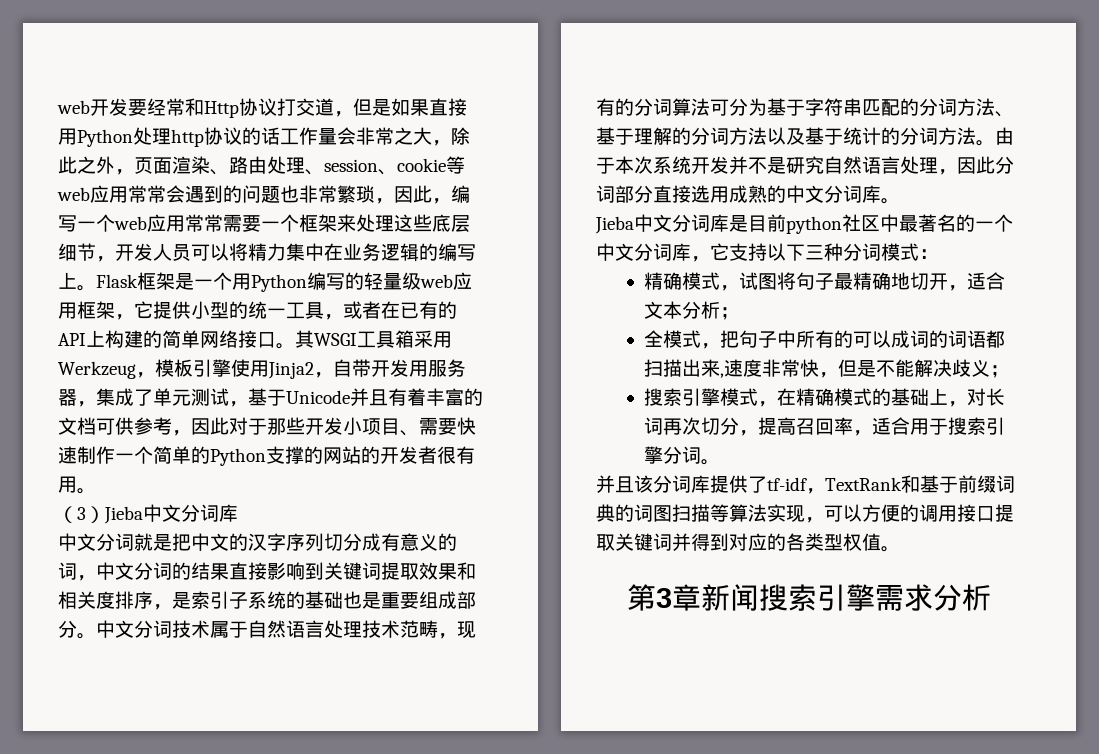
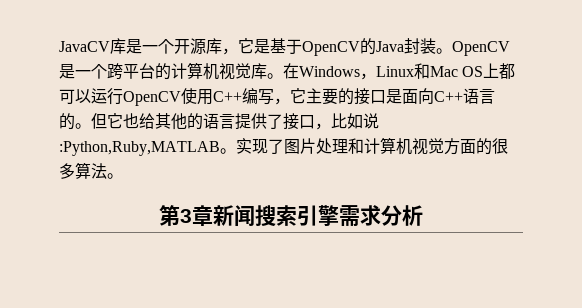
- web开发要经常和Http协议打交道，但是如果直接用Python处理http协议的话工作量会非常之大，除此之外，页面渲染、路由处理、session、cookie等web应用常常会遇到的问题也非常繁琐，因此，编写一个web应用常常需要一个框架来处理这些底层细节，开发人员可以将精力集中在业务逻辑的编写上。Flask框架是一个用Python编写的轻量级web应用框架，它提供小型的统一工具，或者在已有的API上构建的简单网络接口。其WSGI工具箱采用Werkzeug，模板引擎使用Jinja2，自带开发用服务器，集成了单元测试，基于Unicode并且有着丰富的文档可供参考，因此对于那些开发小项目、需要快速制作一个简单的Python支撑的网站的开发者很有用。
- （3）Jieba中文分词库
- 中文分词就是把中文的汉字序列切分成有意义的词，中文分词的结果直接影响到关键词提取效果和相关度排序，是索引子系统的基础也是重要组成部分。中文分词技术属于自然语言处理技术范畴，现有的分词算法可分为基于字符串匹配的分词方法、基于理解的分词方法以及基于统计的分词方法。由于本次系统开发并不是研究自然语言处理，因此分词部分直接选用成熟的中文分词库。
- Jieba中文分词库是目前python社区中最著名的一个中文分词库，它支持以下三种分词模式：
- 精确模式，试图将句子最精确地切开，适合文本分析；
- 全模式，把句子中所有的可以成词的词语都扫描出来,速度非常快，但是不能解决歧义；
- 搜索引擎模式，在精确模式的基础上，对长词再次切分，提高召回率，适合用于搜索引擎分词。
- 并且该分词库提供了tf-idf，TextRank和基于前缀词典的词图扫描等算法实现，可以方便的调用接口提取关键词并得到对应的各类型权值。
+ JavaCV库是一个开源库，它是基于OpenCV的Java封装。OpenCV是一个跨平台的计算机视觉库。在Windows，Linux和Mac OS上都可以运行OpenCV使用C++编写，它主要的接口是面向C++语言的。但它也给其他的语言提供了接口，比如说:Python,Ruby,MATLAB。实现了图片处理和计算机视觉方面的很多算法。

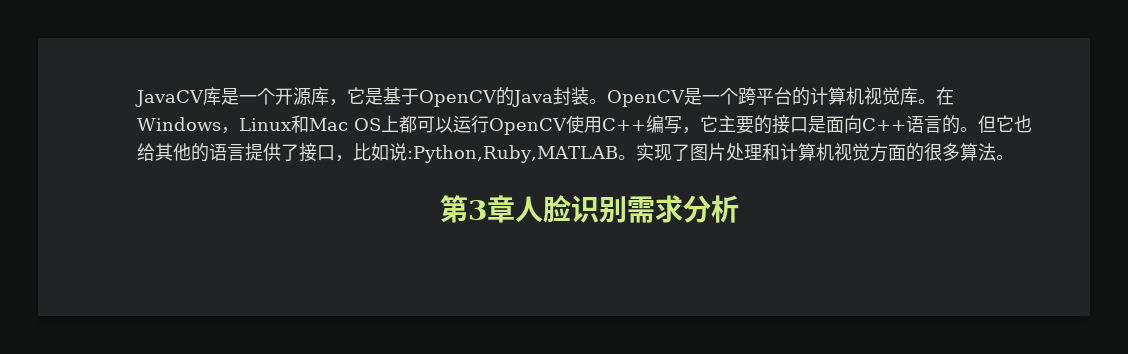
- 第3章新闻搜索引擎需求分析
+ 第3章人脸识别需求分析

